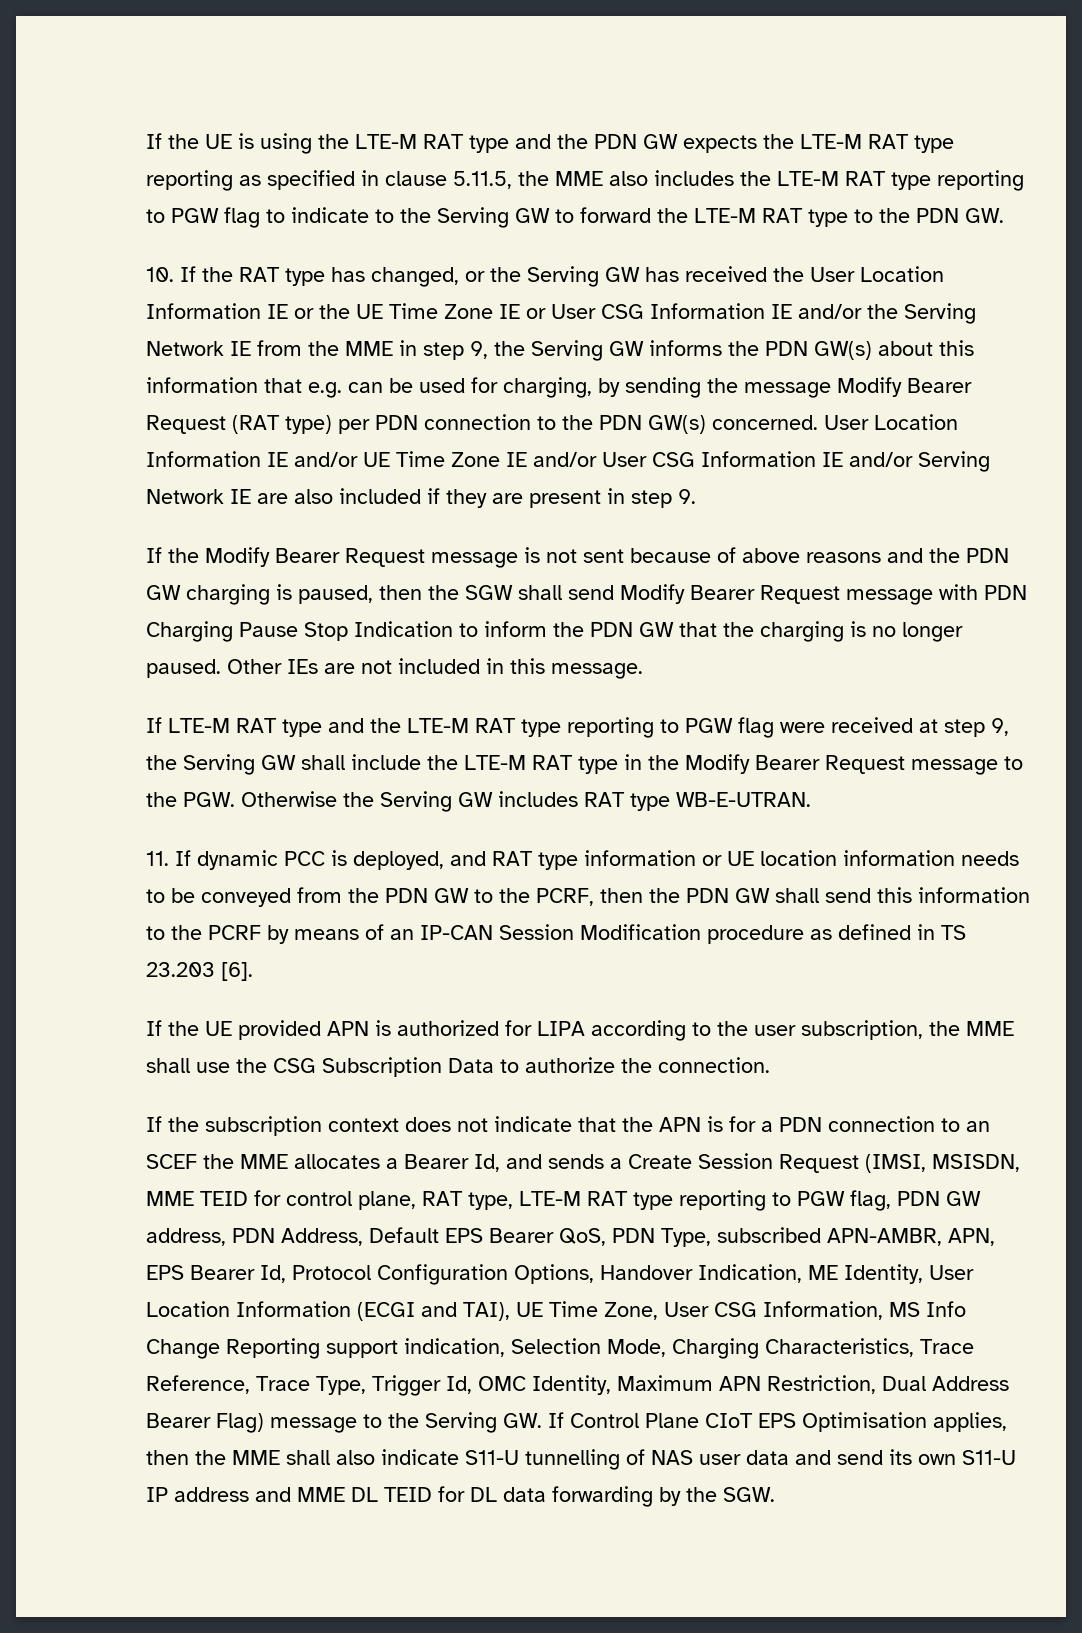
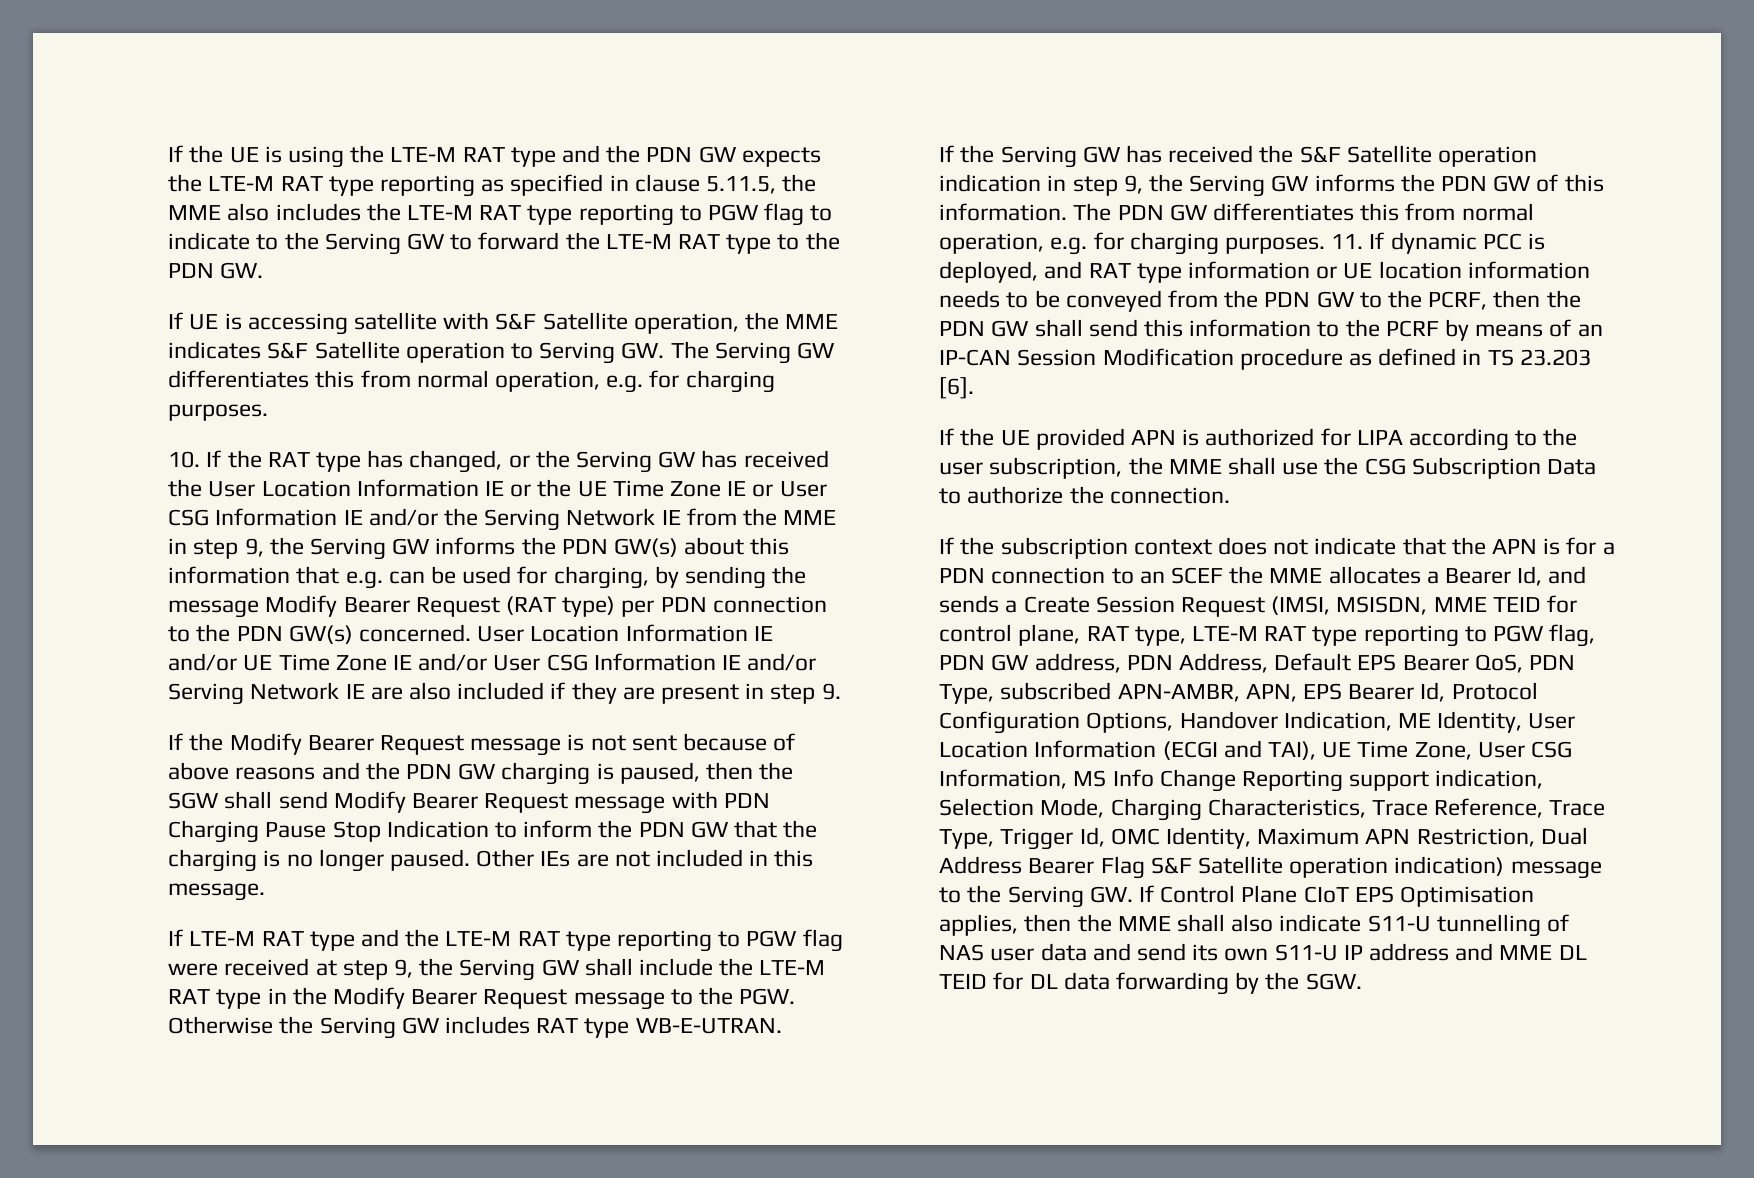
+ If UE is accessing satellite with S&F Satellite operation, the MME indicates S&F Satellite operation to Serving GW. The Serving GW differentiates this from normal operation, e.g. for charging purposes.
+ If the Serving GW has received the S&F Satellite operation indication in step 9, the Serving GW informs the PDN GW of this information. The PDN GW differentiates this from normal operation, e.g. for charging purposes.
- If the subscription context does not indicate that the APN is for a PDN connection to an SCEF the MME allocates a Bearer Id, and sends a Create Session Request (IMSI, MSISDN, MME TEID for control plane, RAT type, LTE-M RAT type reporting to PGW flag, PDN GW address, PDN Address, Default EPS Bearer QoS, PDN Type, subscribed APN-AMBR, APN, EPS Bearer Id, Protocol Configuration Options, Handover Indication, ME Identity, User Location Information (ECGI and TAI), UE Time Zone, User CSG Information, MS Info Change Reporting support indication, Selection Mode, Charging Characteristics, Trace Reference, Trace Type, Trigger Id, OMC Identity, Maximum APN Restriction, Dual Address Bearer Flag) message to the Serving GW. If Control Plane CIoT EPS Optimisation applies, then the MME shall also indicate S11-U tunnelling of NAS user data and send its own S11-U IP address and MME DL TEID for DL data forwarding by the SGW.
+ If the subscription context does not indicate that the APN is for a PDN connection to an SCEF the MME allocates a Bearer Id, and sends a Create Session Request (IMSI, MSISDN, MME TEID for control plane, RAT type, LTE-M RAT type reporting to PGW flag, PDN GW address, PDN Address, Default EPS Bearer QoS, PDN Type, subscribed APN-AMBR, APN, EPS Bearer Id, Protocol Configuration Options, Handover Indication, ME Identity, User Location Information (ECGI and TAI), UE Time Zone, User CSG Information, MS Info Change Reporting support indication, Selection Mode, Charging Characteristics, Trace Reference, Trace Type, Trigger Id, OMC Identity, Maximum APN Restriction, Dual Address Bearer Flag S&F Satellite operation indication) message to the Serving GW. If Control Plane CIoT EPS Optimisation applies, then the MME shall also indicate S11-U tunnelling of NAS user data and send its own S11-U IP address and MME DL TEID for DL data forwarding by the SGW.

